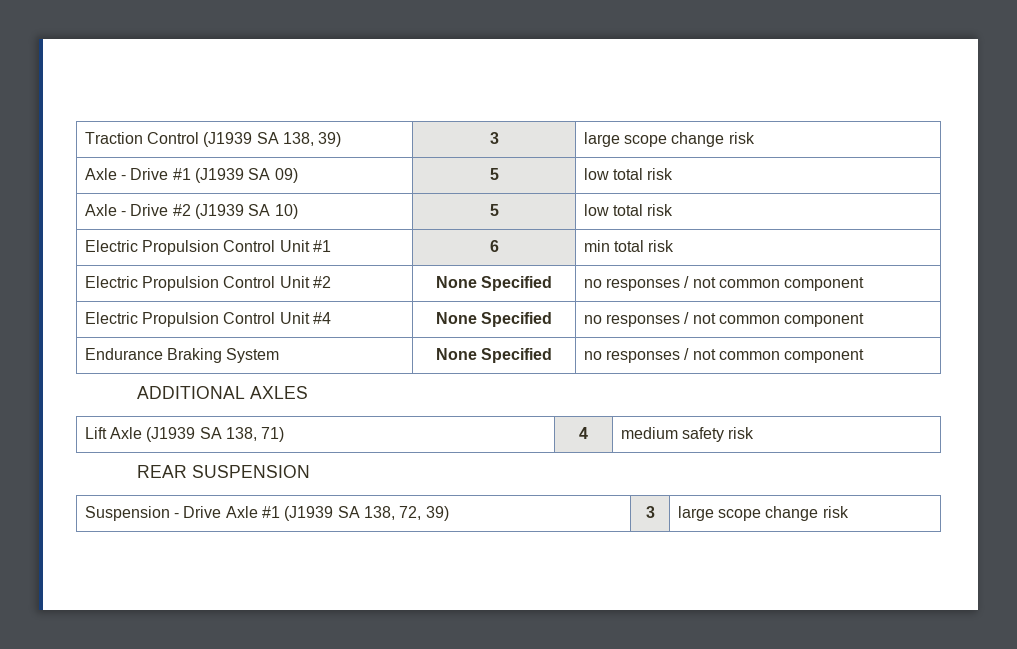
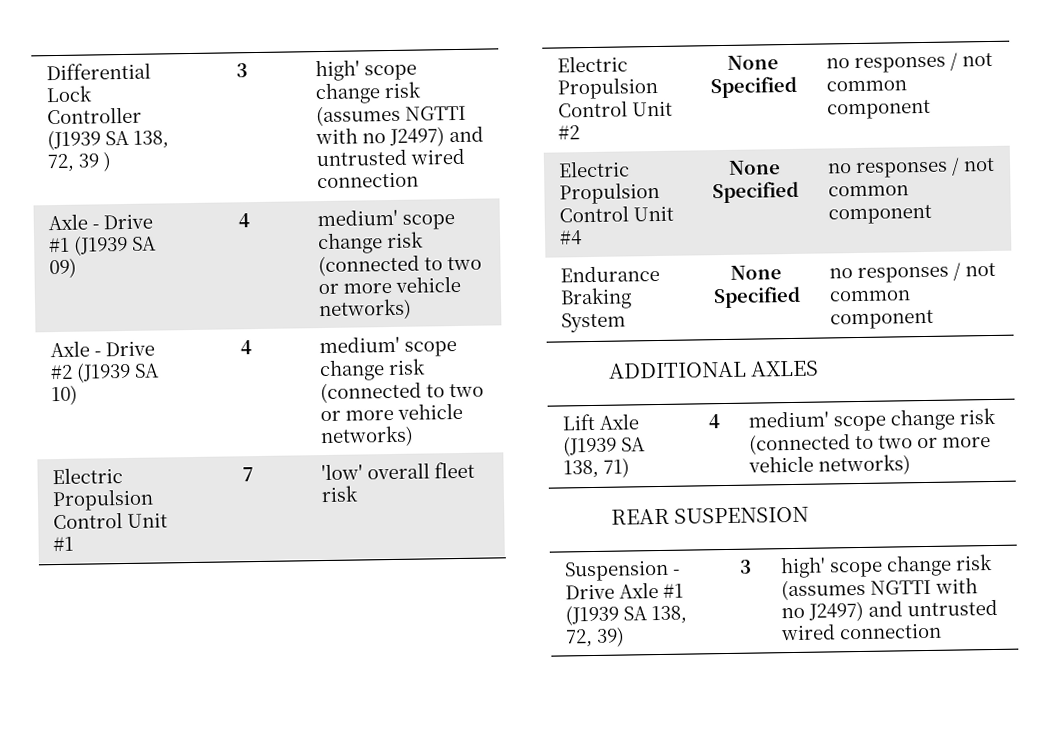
- Traction Control (J1939 SA 138, 39) | 3 | large scope change risk
+ Differential Lock Controller (J1939 SA 138, 72, 39 ) | 3 | high' scope change risk (assumes NGTTI with no J2497) and untrusted wired connection
- Axle - Drive #1 (J1939 SA 09) | 5 | low total risk
+ Axle - Drive #1 (J1939 SA 09) | 4 | medium' scope change risk (connected to two or more vehicle networks)
- Axle - Drive #2 (J1939 SA 10) | 5 | low total risk
+ Axle - Drive #2 (J1939 SA 10) | 4 | medium' scope change risk (connected to two or more vehicle networks)
- Electric Propulsion Control Unit #1 | 6 | min total risk
+ Electric Propulsion Control Unit #1 | 7 | 'low' overall fleet risk
- Lift Axle (J1939 SA 138, 71) | 4 | medium safety risk
+ Lift Axle (J1939 SA 138, 71) | 4 | medium' scope change risk (connected to two or more vehicle networks)
- Suspension - Drive Axle #1 (J1939 SA 138, 72, 39) | 3 | large scope change risk
+ Suspension - Drive Axle #1 (J1939 SA 138, 72, 39) | 3 | high' scope change risk (assumes NGTTI with no J2497) and untrusted wired connection

